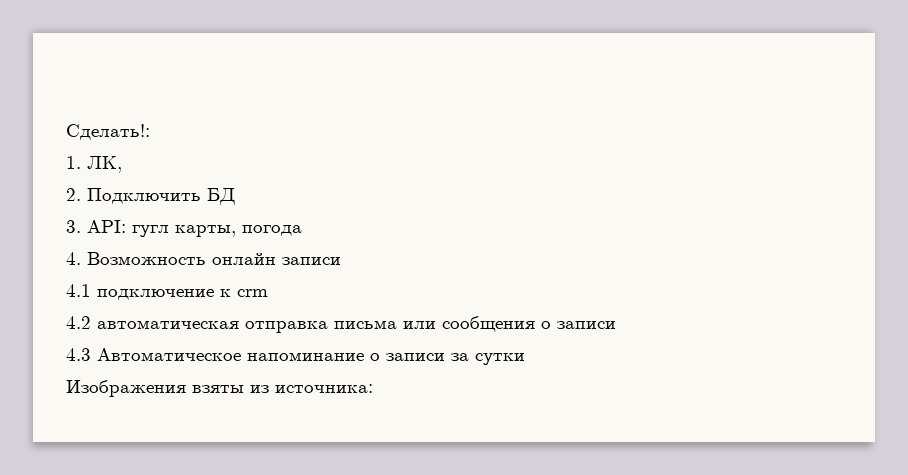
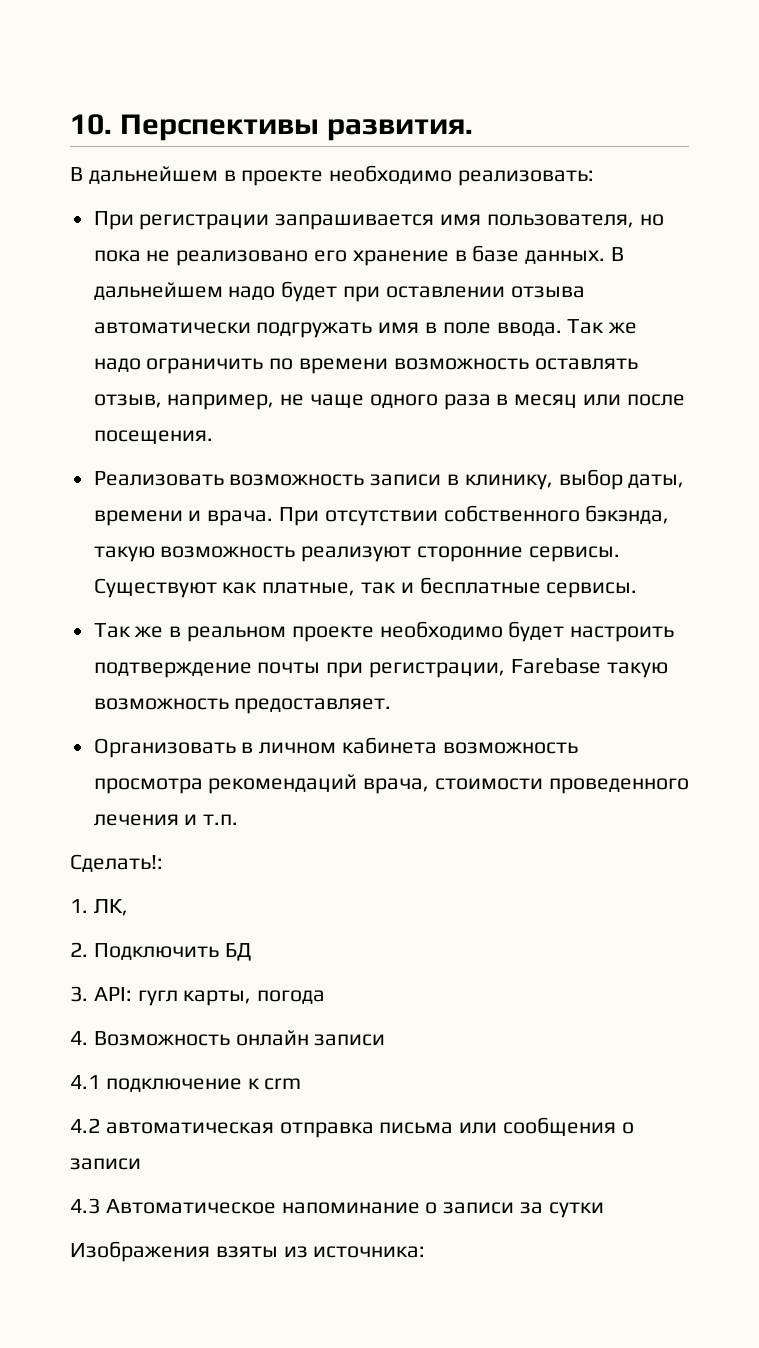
+ 10. Перспективы развития.
+ В дальнейшем в проекте необходимо реализовать:
+ При регистрации запрашивается имя пользователя, но пока не реализовано его хранение в базе данных. В дальнейшем надо будет при оставлении отзыва автоматически подгружать имя в поле ввода. Так же надо ограничить по времени возможность оставлять отзыв, например, не чаще одного раза в месяц или после посещения.
+ Реализовать возможность записи в клинику, выбор даты, времени и врача. При отсутствии собственного бэкэнда, такую возможность реализуют сторонние сервисы. Существуют как платные, так и бесплатные сервисы.
+ Так же в реальном проекте необходимо будет настроить подтверждение почты при регистрации, Farebase такую возможность предоставляет.
+ Организовать в личном кабинета возможность просмотра рекомендаций врача, стоимости проведенного лечения и т.п.

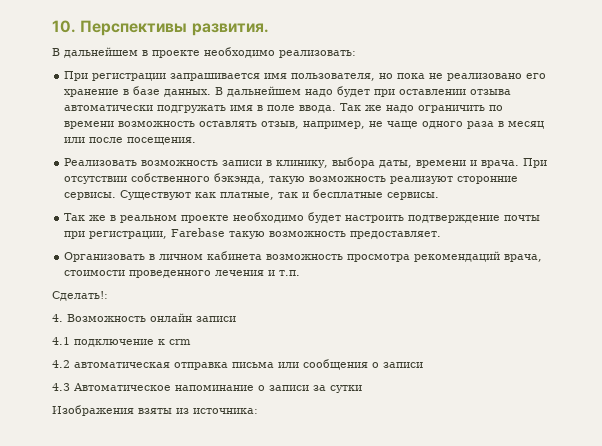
- Реализовать возможность записи в клинику, выбор даты, времени и врача.
+ Реализовать возможность записи в клинику, выбора даты, времени и врача.
- 1. ЛК,
- 2. Подключить БД
- 3. API: гугл карты, погода

